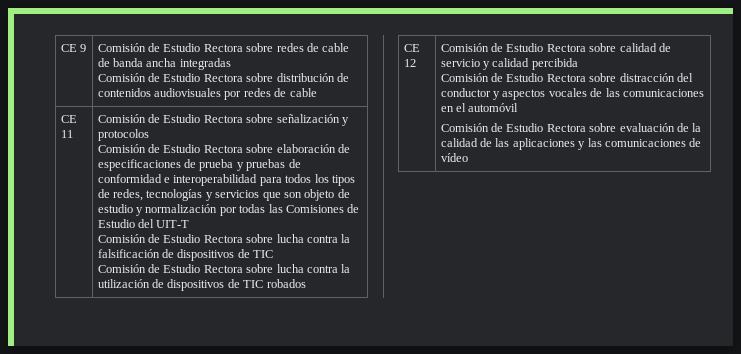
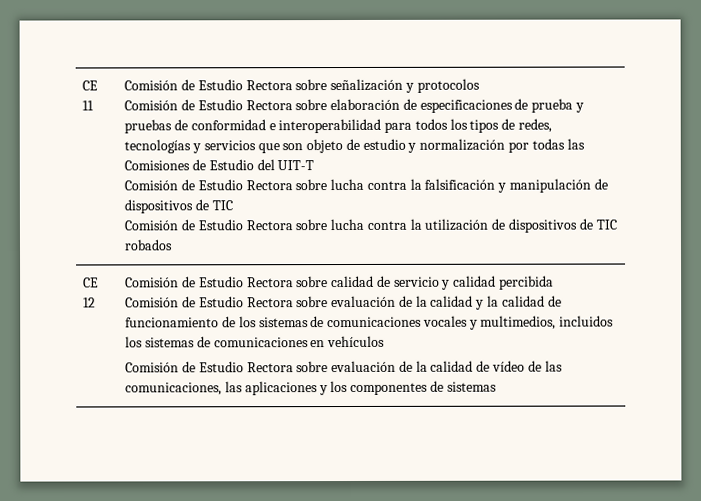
- CE 9 | Comisión de Estudio Rectora sobre redes de cable de banda ancha integradas
- Comisión de Estudio Rectora sobre distribución de contenidos audiovisuales por redes de cable
- Comisión de Estudio Rectora sobre lucha contra la falsificación de dispositivos de TIC
+ Comisión de Estudio Rectora sobre lucha contra la falsificación y manipulación de dispositivos de TIC
- Comisión de Estudio Rectora sobre distracción del conductor y aspectos vocales de las comunicaciones en el automóvil
+ Comisión de Estudio Rectora sobre evaluación de la calidad y la calidad de funcionamiento de los sistemas de comunicaciones vocales y multimedios, incluidos los sistemas de comunicaciones en vehículos
- Comisión de Estudio Rectora sobre evaluación de la calidad de las aplicaciones y las comunicaciones de vídeo
+ Comisión de Estudio Rectora sobre evaluación de la calidad de vídeo de las comunicaciones, las aplicaciones y los componentes de sistemas

